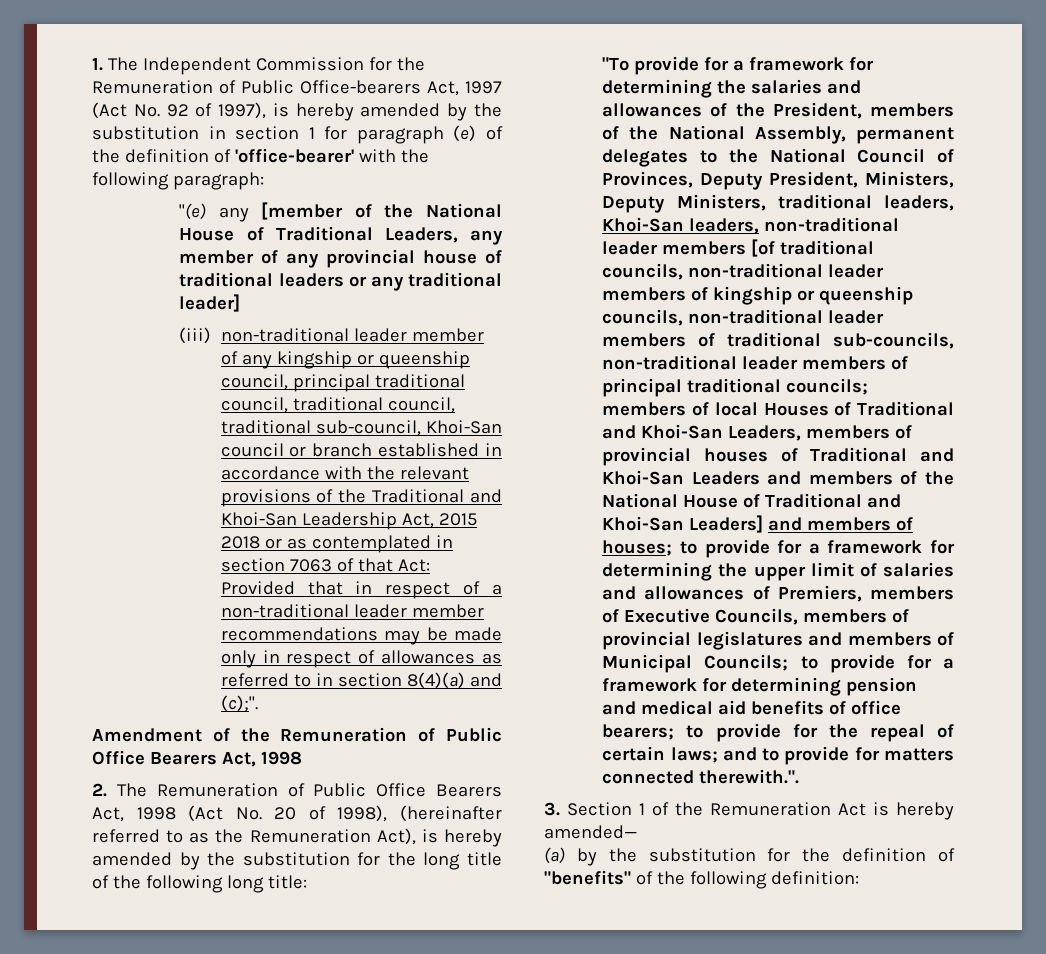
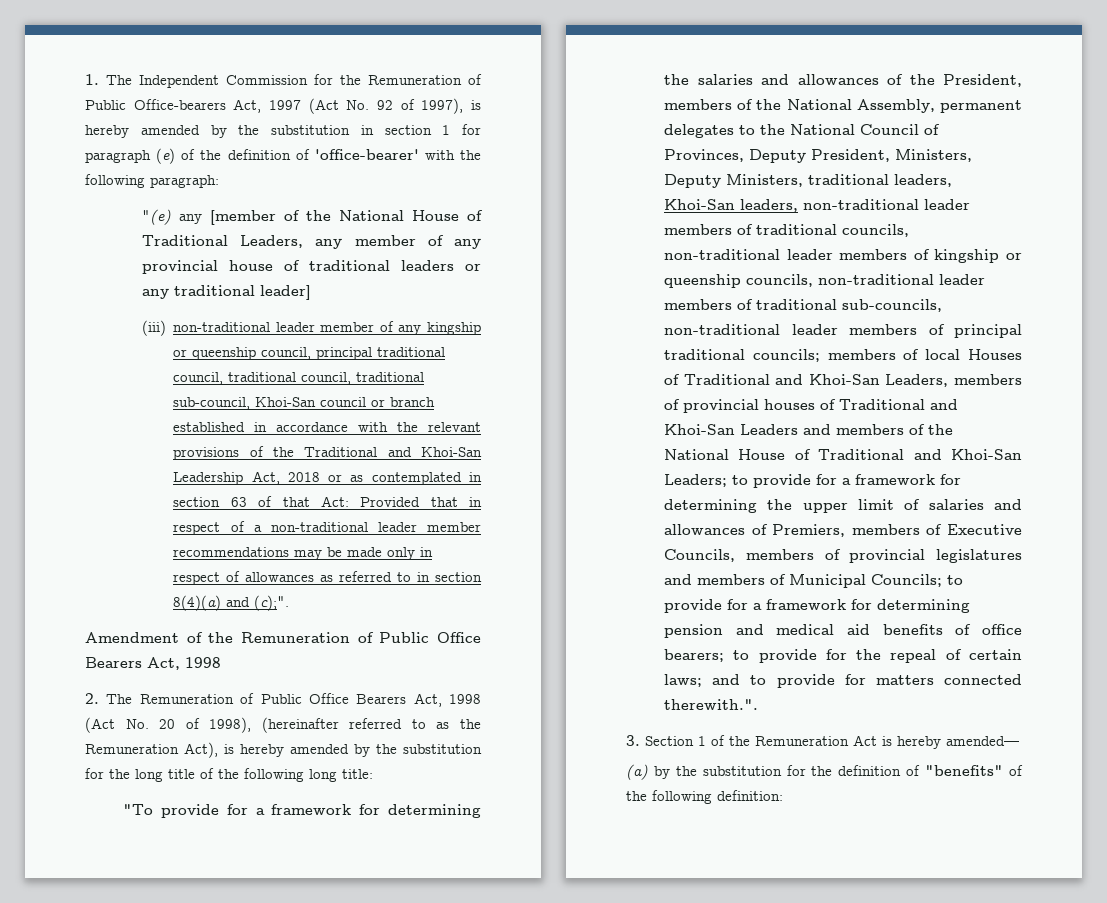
- (iii) non-traditional leader member of any kingship or queenship council, principal traditional council, traditional council, traditional sub-council, Khoi-San council or branch established in accordance with the relevant provisions of the Traditional and Khoi-San Leadership Act, 2015 2018 or as contemplated in section 7063 of that Act:
+ (iii) non-traditional leader member of any kingship or queenship council, principal traditional council, traditional council, traditional sub-council, Khoi-San council or branch established in accordance with the relevant provisions of the Traditional and Khoi-San Leadership Act, 2018 or as contemplated in section 63 of that Act:
- "To provide for a framework for determining the salaries and allowances of the President, members of the National Assembly, permanent delegates to the National Council of Provinces, Deputy President, Ministers, Deputy Ministers, traditional leaders, Khoi-San leaders, non-traditional leader members [of traditional councils, non-traditional leader members of kingship or queenship councils, non-traditional leader members of traditional sub-councils, non-traditional leader members of principal traditional councils;
+ "To provide for a framework for determining the salaries and allowances of the President, members of the National Assembly, permanent delegates to the National Council of Provinces, Deputy President, Ministers, Deputy Ministers, traditional leaders, Khoi-San leaders, non-traditional leader members of traditional councils, non-traditional leader members of kingship or queenship councils, non-traditional leader members of traditional sub-councils, non-traditional leader members of principal traditional councils;
- members of local Houses of Traditional and Khoi-San Leaders, members of provincial houses of Traditional and Khoi-San Leaders and members of the National House of Traditional and Khoi-San Leaders] and members of houses;
+ members of local Houses of Traditional and Khoi-San Leaders, members of provincial houses of Traditional and Khoi-San Leaders and members of the National House of Traditional and Khoi-San Leaders;

